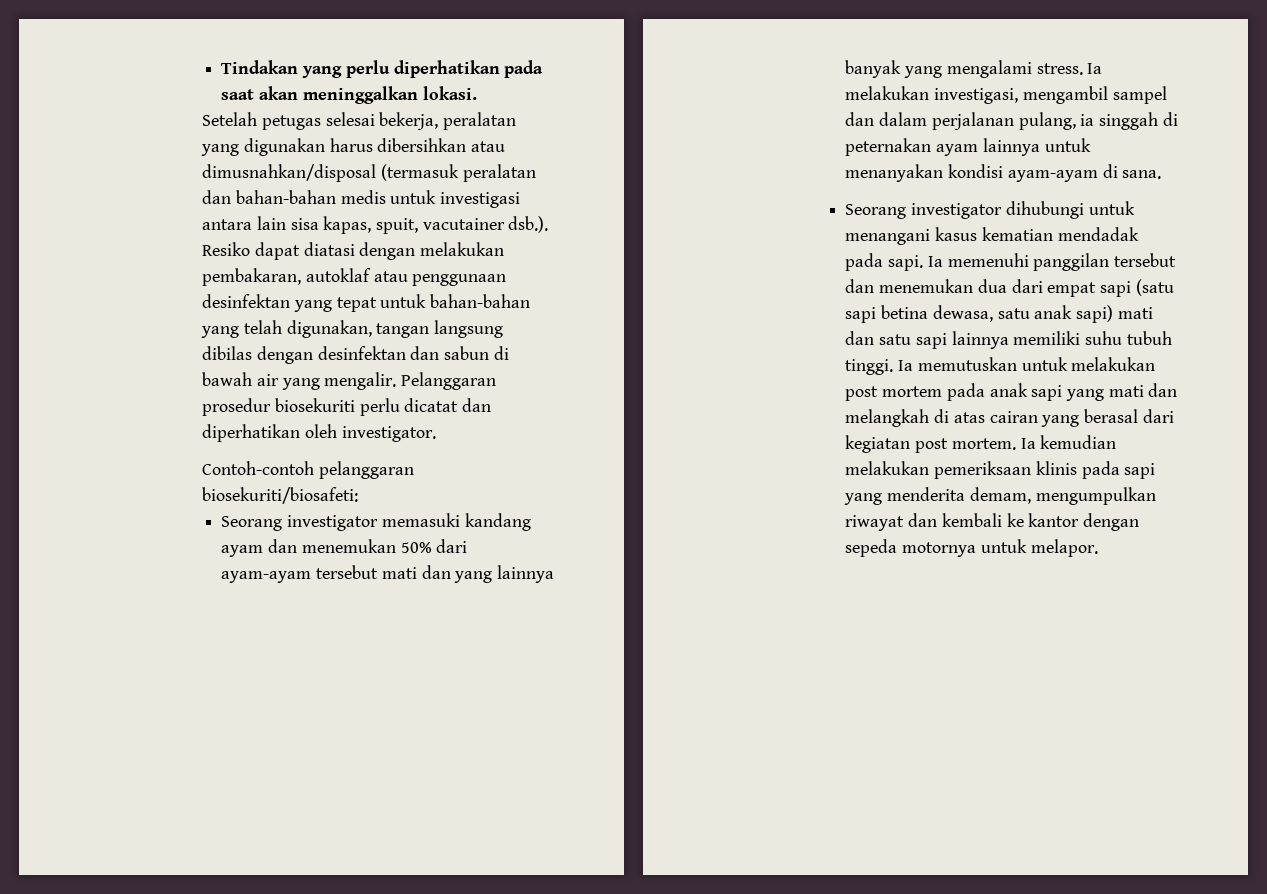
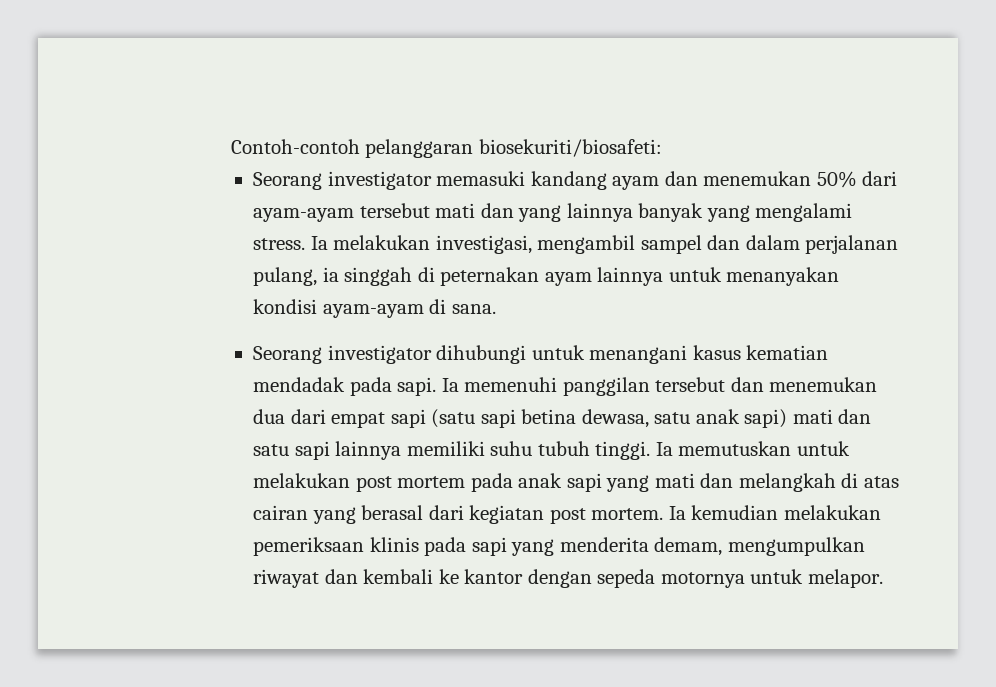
- Tindakan yang perlu diperhatikan pada saat akan meninggalkan lokasi.
- Setelah petugas selesai bekerja, peralatan yang digunakan harus dibersihkan atau dimusnahkan/disposal (termasuk peralatan dan bahan-bahan medis untuk investigasi antara lain sisa kapas, spuit, vacutainer dsb.). Resiko dapat diatasi dengan melakukan pembakaran, autoklaf atau penggunaan desinfektan yang tepat untuk bahan-bahan yang telah digunakan, tangan langsung dibilas dengan desinfektan dan sabun di bawah air yang mengalir. Pelanggaran prosedur biosekuriti perlu dicatat dan diperhatikan oleh investigator.

